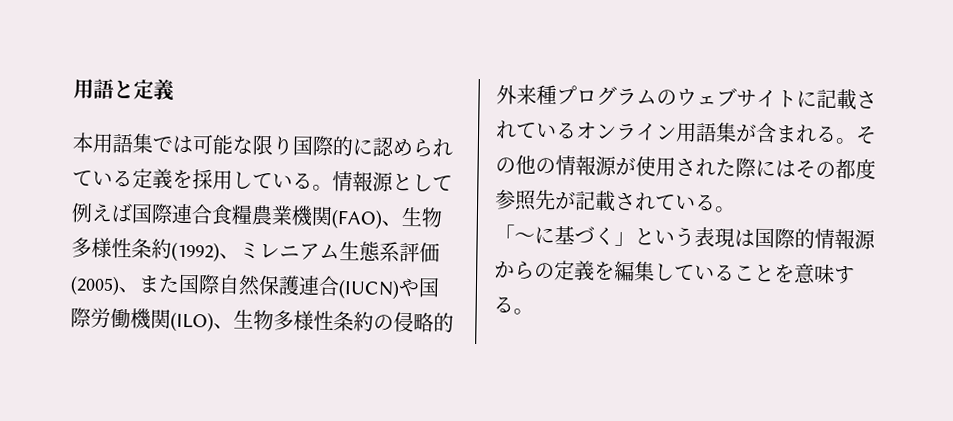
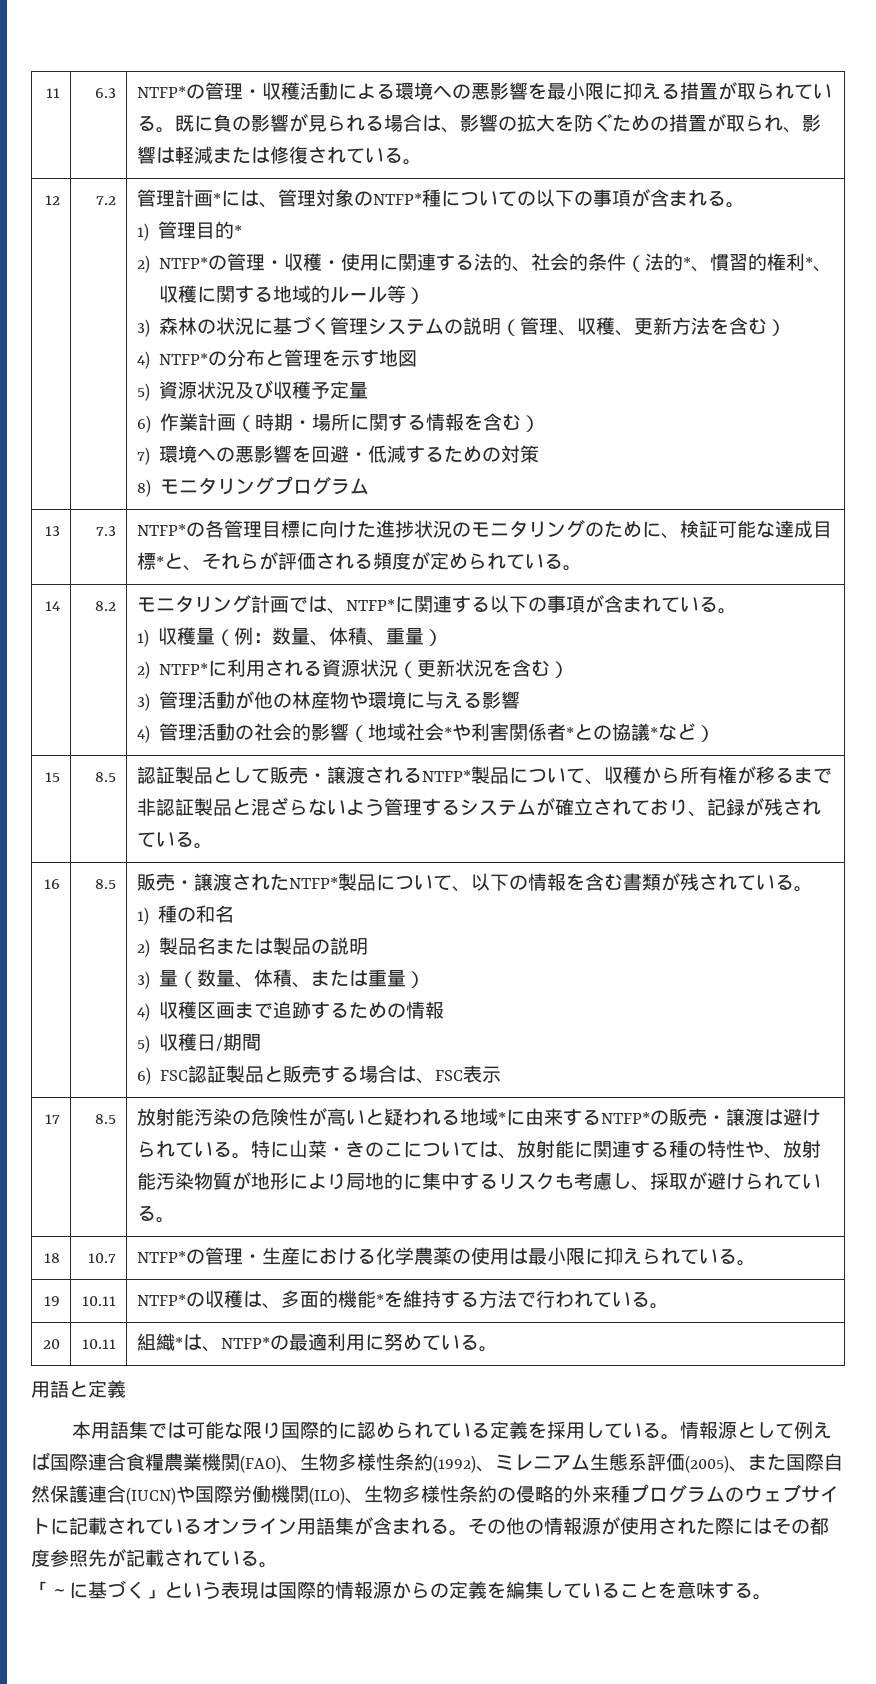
+ 11 | 6.3 | NTFP*の管理・収穫活動による環境への悪影響を最小限に抑える措置が取られている。既に負の影響が見られる場合は、影響の拡大を防ぐための措置が取られ、影響は軽減または修復されている。
+ 12 | 7.2 | 管理計画*には、管理対象のNTFP*種についての以下の事項が含まれる。
+ 1)管理目的*
+ 2) NTFP*の管理・収穫・使用に関連する法的、社会的条件（法的*、慣習的権利*、収穫に関する地域的ルール等）
+ 3)森林の状況に基づく管理システムの説明（管理、収穫、更新方法を含む）
+ 4) NTFP*の分布と管理を示す地図
+ 5)資源状況及び収穫予定量
+ 6)作業計画（時期・場所に関する情報を含む）
+ 7)環境への悪影響を回避・低減するための対策
+ 8)モニタリングプログラム
+ 13 | 7.3 | NTFP*の各管理目標に向けた進捗状況のモニタリングのために、検証可能な達成目標*と、それらが評価される頻度が定められている。
+ 14 | 8.2 | モニタリング計画では、NTFP*に関連する以下の事項が含まれている。
+ 1)収穫量（例：数量、体積、重量）
+ 2) NTFP*に利用される資源状況（更新状況を含む）
+ 3)管理活動が他の林産物や環境に与える影響
+ 4)管理活動の社会的影響（地域社会*や利害関係者*との協議*など）
+ 15 | 8.5 | 認証製品として販売・譲渡されるNTFP*製品について、収穫から所有権が移るまで非認証製品と混ざらないよう管理するシステムが確立されており、記録が残されている。
+ 16 | 8.5 | 販売・譲渡されたNTFP*製品について、以下の情報を含む書類が残されている。
+ 1)種の和名
+ 2)製品名または製品の説明
+ 3)量（数量、体積、または重量）
+ 4)収穫区画まで追跡するための情報
+ 5)収穫日/期間
+ 6) FSC認証製品と販売する場合は、FSC表示
+ 17 | 8.5 | 放射能汚染の危険性が高いと疑われる地域*に由来するNTFP*の販売・譲渡は避けられている。特に山菜・きのこについては、放射能に関連する種の特性や、放射能汚染物質が地形により局地的に集中するリスクも考慮し、採取が避けられている。
+ 18 | 10.7 | NTFP*の管理・生産における化学農薬の使用は最小限に抑えられている。
+ 19 | 10.11 | NTFP*の収穫は、多面的機能*を維持する方法で行われている。
+ 20 | 10.11 | 組織*は、NTFP*の最適利用に努めている。

